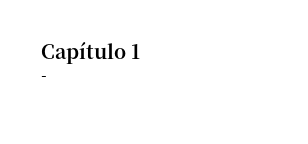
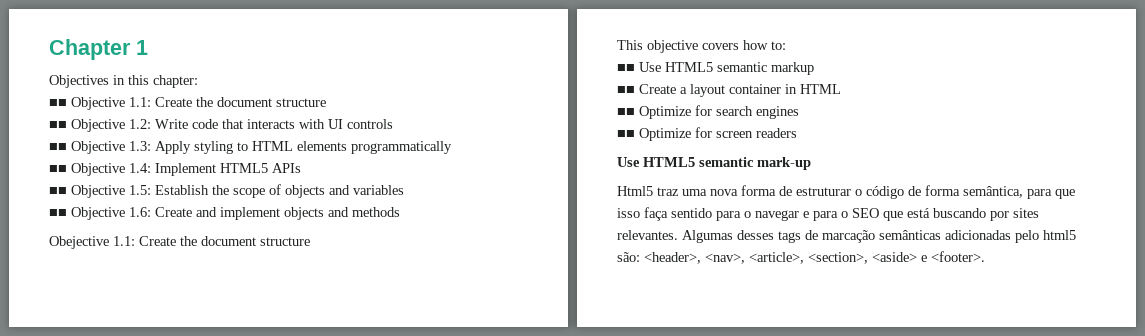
- Capítulo 1
+ Chapter 1
- -
+ Objectives in this chapter:
+ ■■ Objective 1.1: Create the document structure
+ ■■ Objective 1.2: Write code that interacts with UI controls
+ ■■ Objective 1.3: Apply styling to HTML elements programmatically
+ ■■ Objective 1.4: Implement HTML5 APIs
+ ■■ Objective 1.5: Establish the scope of objects and variables
+ ■■ Objective 1.6: Create and implement objects and methods
+ Obejective 1.1: Create the document structure
+ This objective covers how to:
+ ■■ Use HTML5 semantic markup
+ ■■ Create a layout container in HTML
+ ■■ Optimize for search engines
+ ■■ Optimize for screen readers
+ Use HTML5 semantic mark-up
+ Html5 traz uma nova forma de estruturar o código de forma semântica, para que isso faça sentido para o navegar e para o SEO que está buscando por sites relevantes. Algumas desses tags de marcação semânticas adicionadas pelo html5 são: <header>, <nav>, <article>, <section>, <aside> e <footer>.

